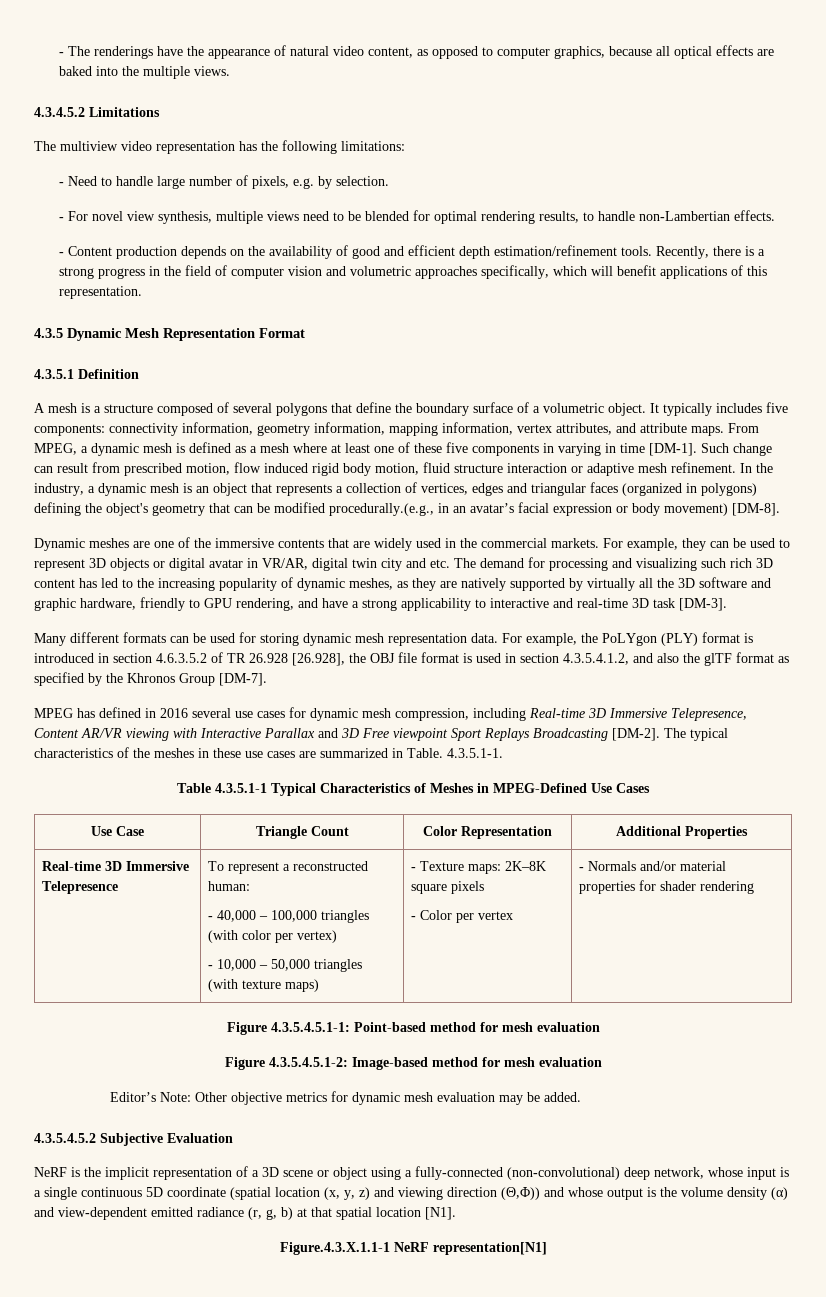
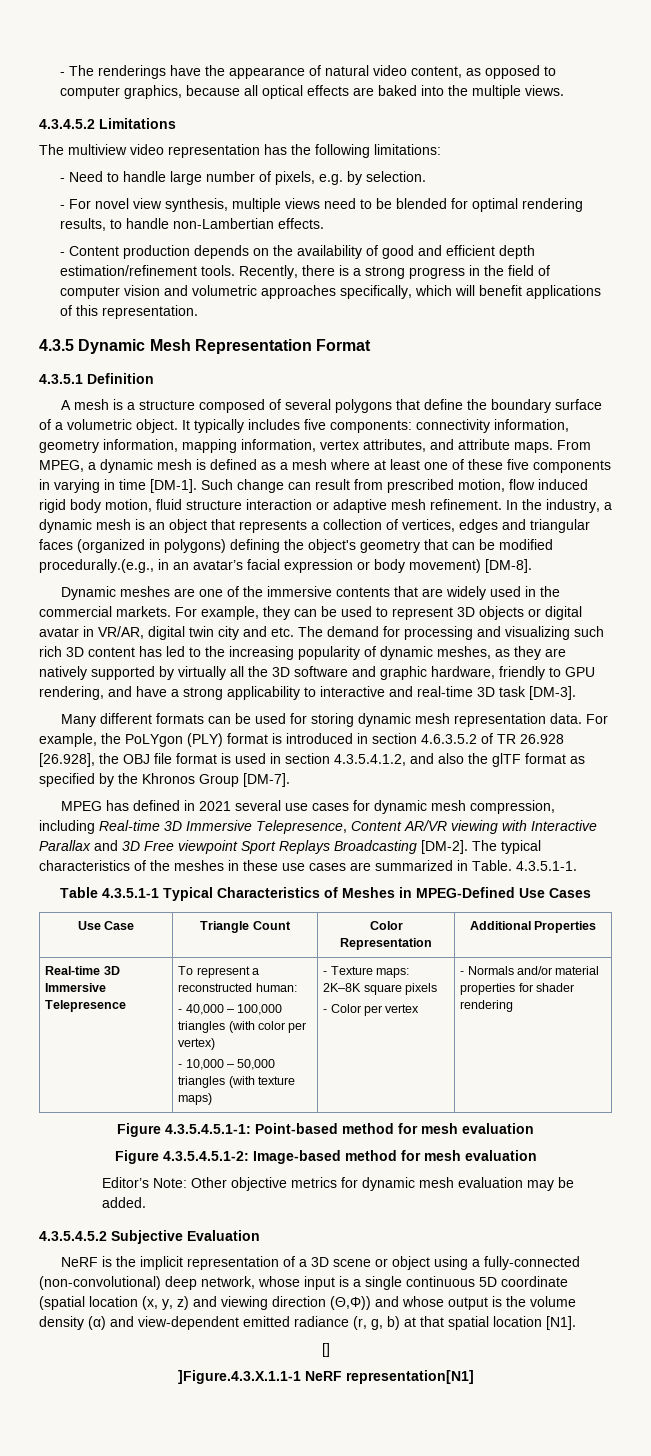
- MPEG has defined in 2016 several use cases for dynamic mesh compression, including Real-time 3D Immersive Telepresence, Content AR/VR viewing with Interactive Parallax and 3D Free viewpoint Sport Replays Broadcasting [DM-2].
+ MPEG has defined in 2021 several use cases for dynamic mesh compression, including Real-time 3D Immersive Telepresence, Content AR/VR viewing with Interactive Parallax and 3D Free viewpoint Sport Replays Broadcasting [DM-2].
- Figure.4.3.X.1.1-1 NeRF representation[N1]
+ []
+ ]Figure.4.3.X.1.1-1 NeRF representation[N1]

